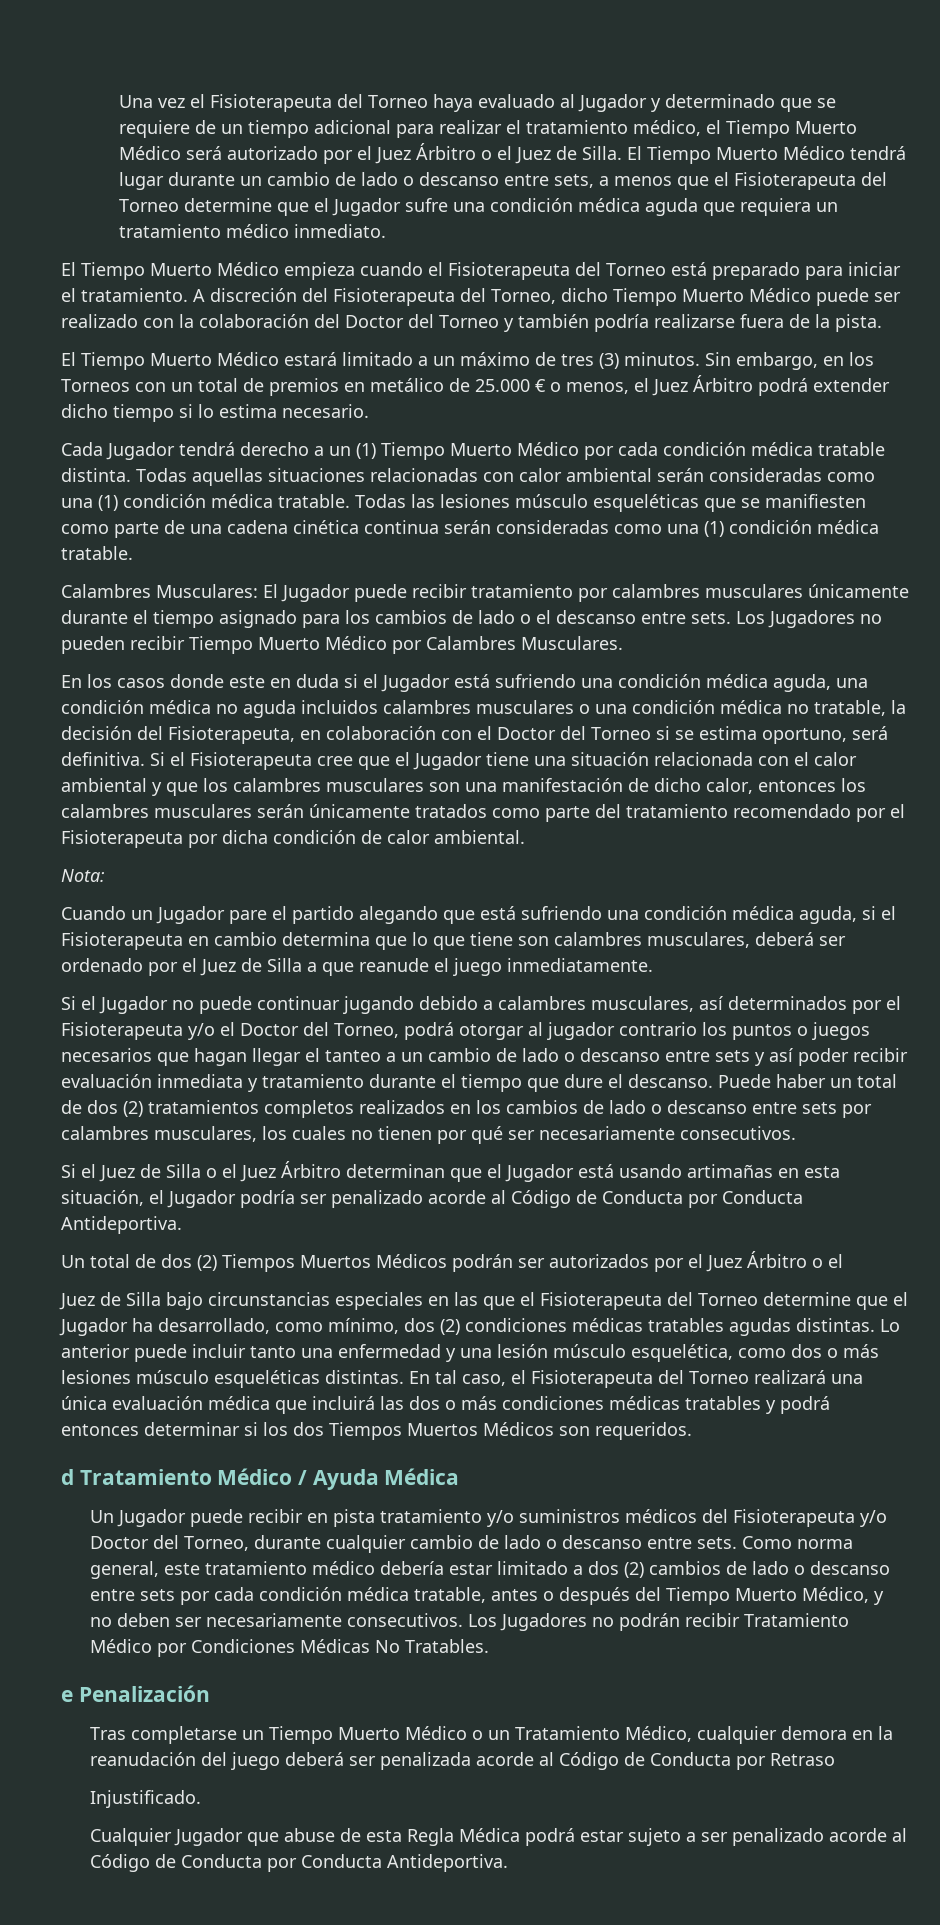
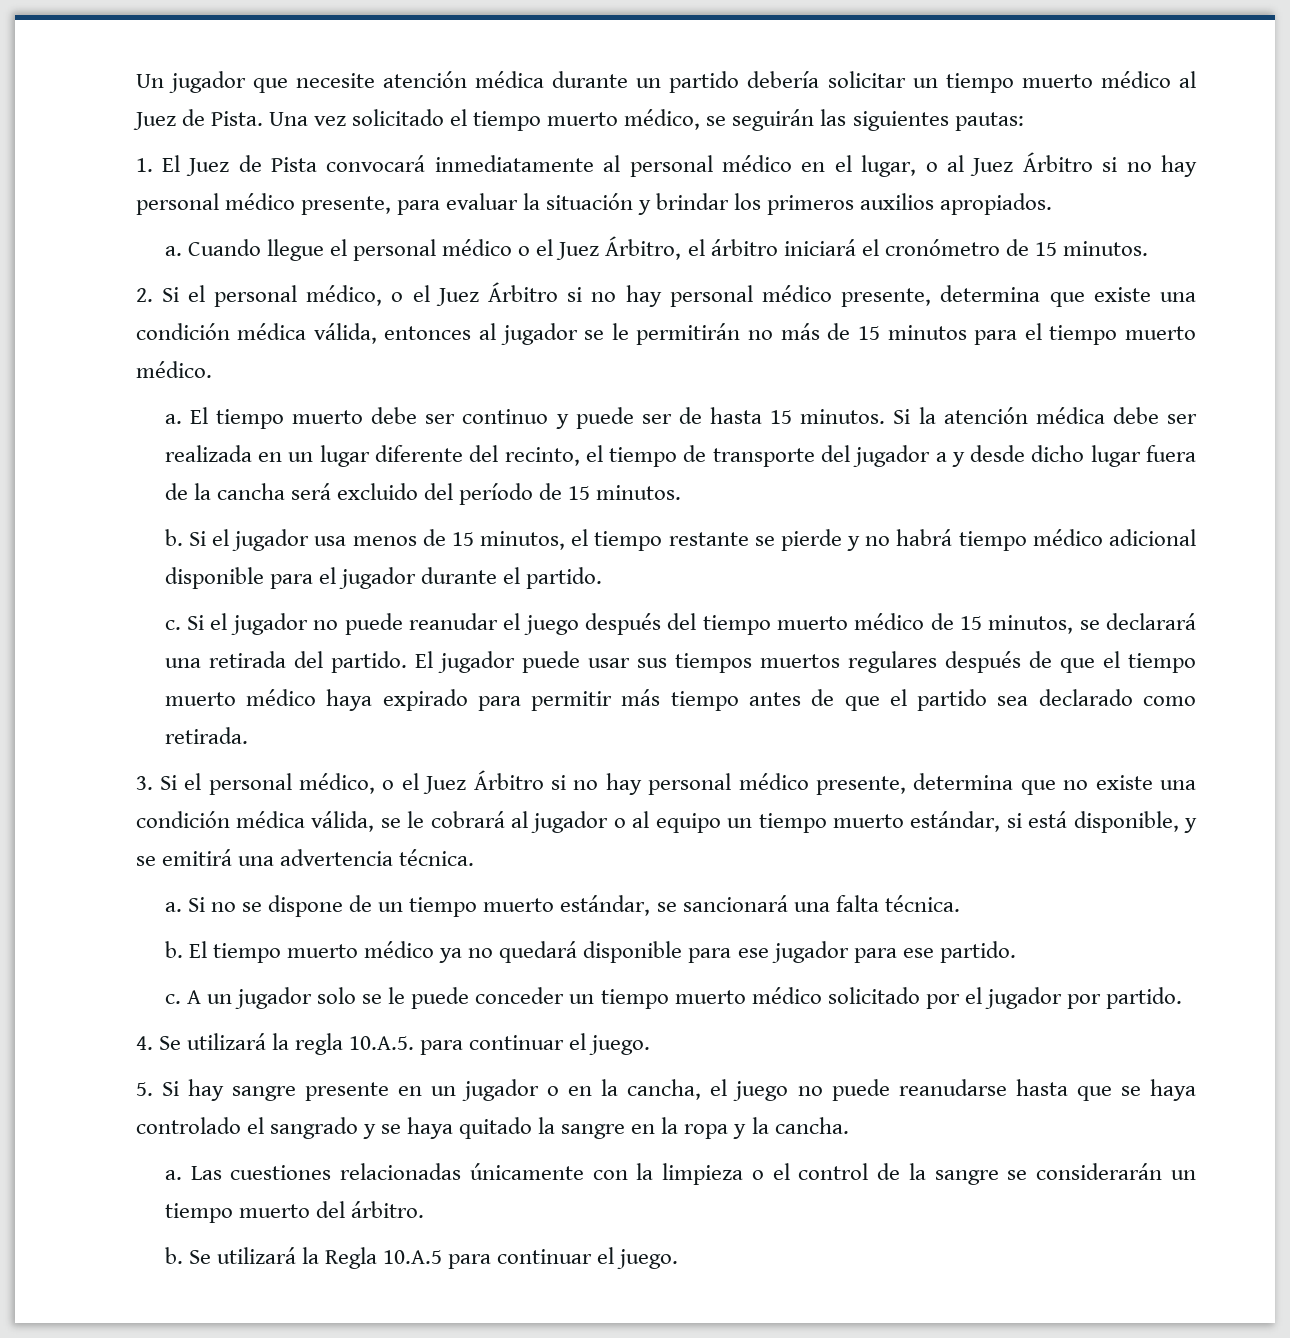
- Una vez el Fisioterapeuta del Torneo haya evaluado al Jugador y determinado que se requiere de un tiempo adicional para realizar el tratamiento médico, el Tiempo Muerto Médico será autorizado por el Juez Árbitro o el Juez de Silla. El Tiempo Muerto Médico tendrá lugar durante un cambio de lado o descanso entre sets, a menos que el Fisioterapeuta del Torneo determine que el Jugador sufre una condición médica aguda que requiera un tratamiento médico inmediato.
- El Tiempo Muerto Médico empieza cuando el Fisioterapeuta del Torneo está preparado para iniciar el tratamiento. A discreción del Fisioterapeuta del Torneo, dicho Tiempo Muerto Médico puede ser realizado con la colaboración del Doctor del Torneo y también podría realizarse fuera de la pista.
- El Tiempo Muerto Médico estará limitado a un máximo de tres (3) minutos. Sin embargo, en los Torneos con un total de premios en metálico de 25.000 € o menos, el Juez Árbitro podrá extender dicho tiempo si lo estima necesario.
- Cada Jugador tendrá derecho a un (1) Tiempo Muerto Médico por cada condición médica tratable distinta. Todas aquellas situaciones relacionadas con calor ambiental serán consideradas como una (1) condición médica tratable. Todas las lesiones músculo esqueléticas que se manifiesten como parte de una cadena cinética continua serán consideradas como una (1) condición médica tratable.
- Calambres Musculares: El Jugador puede recibir tratamiento por calambres musculares únicamente durante el tiempo asignado para los cambios de lado o el descanso entre sets. Los Jugadores no pueden recibir Tiempo Muerto Médico por Calambres Musculares.
- En los casos donde este en duda si el Jugador está sufriendo una condición médica aguda, una condición médica no aguda incluidos calambres musculares o una condición médica no tratable, la decisión del Fisioterapeuta, en colaboración con el Doctor del Torneo si se estima oportuno, será definitiva. Si el Fisioterapeuta cree que el Jugador tiene una situación relacionada con el calor ambiental y que los calambres musculares son una manifestación de dicho calor, entonces los calambres musculares serán únicamente tratados como parte del tratamiento recomendado por el Fisioterapeuta por dicha condición de calor ambiental.
- Nota:
- Cuando un Jugador pare el partido alegando que está sufriendo una condición médica aguda, si el Fisioterapeuta en cambio determina que lo que tiene son calambres musculares, deberá ser ordenado por el Juez de Silla a que reanude el juego inmediatamente.
- Si el Jugador no puede continuar jugando debido a calambres musculares, así determinados por el Fisioterapeuta y/o el Doctor del Torneo, podrá otorgar al jugador contrario los puntos o juegos necesarios que hagan llegar el tanteo a un cambio de lado o descanso entre sets y así poder recibir evaluación inmediata y tratamiento durante el tiempo que dure el descanso. Puede haber un total de dos (2) tratamientos completos realizados en los cambios de lado o descanso entre sets por calambres musculares, los cuales no tienen por qué ser necesariamente consecutivos.
- Si el Juez de Silla o el Juez Árbitro determinan que el Jugador está usando artimañas en esta situación, el Jugador podría ser penalizado acorde al Código de Conducta por Conducta Antideportiva.
- Un total de dos (2) Tiempos Muertos Médicos podrán ser autorizados por el Juez Árbitro o el
- Juez de Silla bajo circunstancias especiales en las que el Fisioterapeuta del Torneo determine que el Jugador ha desarrollado, como mínimo, dos (2) condiciones médicas tratables agudas distintas. Lo anterior puede incluir tanto una enfermedad y una lesión músculo esquelética, como dos o más lesiones músculo esqueléticas distintas. En tal caso, el Fisioterapeuta del Torneo realizará una única evaluación médica que incluirá las dos o más condiciones médicas tratables y podrá entonces determinar si los dos Tiempos Muertos Médicos son requeridos.
- d Tratamiento Médico / Ayuda Médica
- Un Jugador puede recibir en pista tratamiento y/o suministros médicos del Fisioterapeuta y/o Doctor del Torneo, durante cualquier cambio de lado o descanso entre sets. Como norma general, este tratamiento médico debería estar limitado a dos (2) cambios de lado o descanso entre sets por cada condición médica tratable, antes o después del Tiempo Muerto Médico, y no deben ser necesariamente consecutivos. Los Jugadores no podrán recibir Tratamiento Médico por Condiciones Médicas No Tratables.
- e Penalización
- Tras completarse un Tiempo Muerto Médico o un Tratamiento Médico, cualquier demora en la reanudación del juego deberá ser penalizada acorde al Código de Conducta por Retraso
- Injustificado.
- Cualquier Jugador que abuse de esta Regla Médica podrá estar sujeto a ser penalizado acorde al Código de Conducta por Conducta Antideportiva.
+ Un jugador que necesite atención médica durante un partido debería solicitar un tiempo muerto médico al Juez de Pista. Una vez solicitado el tiempo muerto médico, se seguirán las siguientes pautas:
+ 1. El Juez de Pista convocará inmediatamente al personal médico en el lugar, o al Juez Árbitro si no hay personal médico presente, para evaluar la situación y brindar los primeros auxilios apropiados.
+ a. Cuando llegue el personal médico o el Juez Árbitro, el árbitro iniciará el cronómetro de 15 minutos.
+ 2. Si el personal médico, o el Juez Árbitro si no hay personal médico presente, determina que existe una condición médica válida, entonces al jugador se le permitirán no más de 15 minutos para el tiempo muerto médico.
+ a. El tiempo muerto debe ser continuo y puede ser de hasta 15 minutos. Si la atención médica debe ser realizada en un lugar diferente del recinto, el tiempo de transporte del jugador a y desde dicho lugar fuera de la cancha será excluido del período de 15 minutos.
+ b. Si el jugador usa menos de 15 minutos, el tiempo restante se pierde y no habrá tiempo médico adicional disponible para el jugador durante el partido.
+ c. Si el jugador no puede reanudar el juego después del tiempo muerto médico de 15 minutos, se declarará una retirada del partido. El jugador puede usar sus tiempos muertos regulares después de que el tiempo muerto médico haya expirado para permitir más tiempo antes de que el partido sea declarado como retirada.
+ 3. Si el personal médico, o el Juez Árbitro si no hay personal médico presente, determina que no existe una condición médica válida, se le cobrará al jugador o al equipo un tiempo muerto estándar, si está disponible, y se emitirá una advertencia técnica.
+ a. Si no se dispone de un tiempo muerto estándar, se sancionará una falta técnica.
+ b. El tiempo muerto médico ya no quedará disponible para ese jugador para ese partido.
+ c. A un jugador solo se le puede conceder un tiempo muerto médico solicitado por el jugador por partido.
+ 4. Se utilizará la regla 10.A.5. para continuar el juego.
+ 5. Si hay sangre presente en un jugador o en la cancha, el juego no puede reanudarse hasta que se haya controlado el sangrado y se haya quitado la sangre en la ropa y la cancha.
+ a. Las cuestiones relacionadas únicamente con la limpieza o el control de la sangre se considerarán un tiempo muerto del árbitro.
+ b. Se utilizará la Regla 10.A.5 para continuar el juego.

